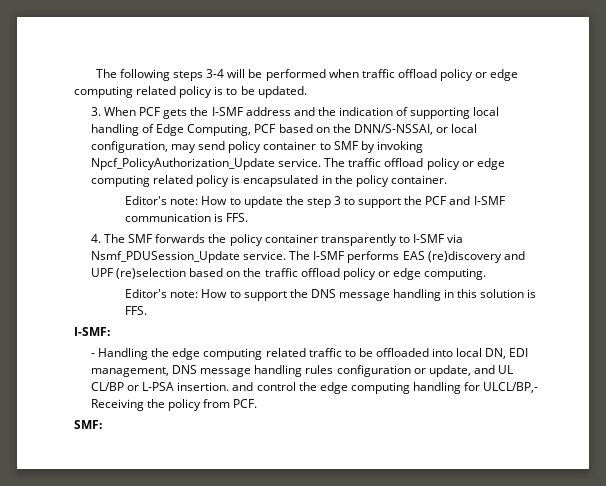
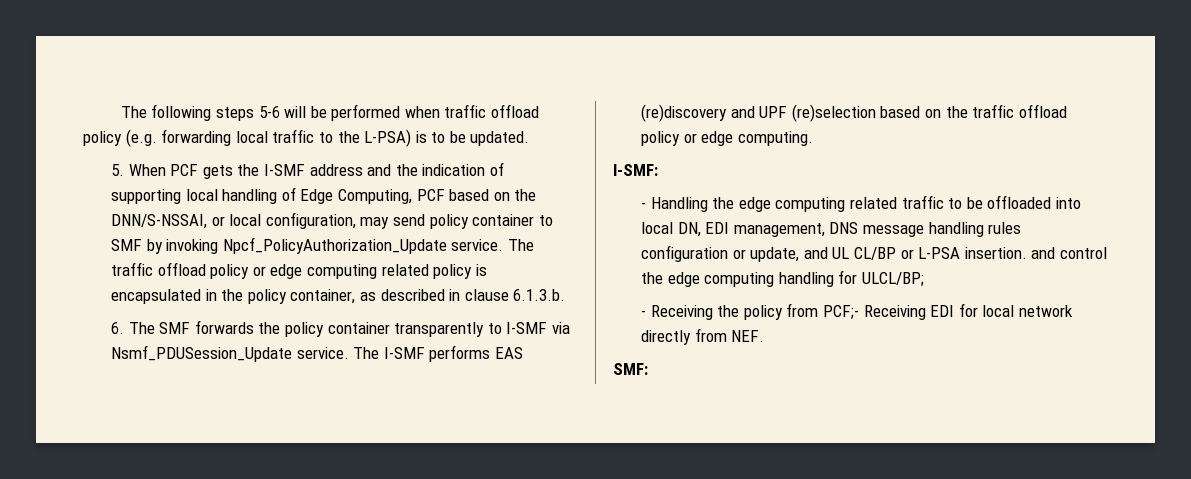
- The following steps 3-4 will be performed when traffic offload policy or edge computing related policy is to be updated.
+ The following steps 5-6 will be performed when traffic offload policy (e.g. forwarding local traffic to the L-PSA) is to be updated.
- 3. When PCF gets the I-SMF address and the indication of supporting local handling of Edge Computing, PCF based on the DNN/S-NSSAI, or local configuration, may send policy container to SMF by invoking Npcf_PolicyAuthorization_Update service.
+ 5. When PCF gets the I-SMF address and the indication of supporting local handling of Edge Computing, PCF based on the DNN/S-NSSAI, or local configuration, may send policy container to SMF by invoking Npcf_PolicyAuthorization_Update service.
- The traffic offload policy or edge computing related policy is encapsulated in the policy container.
- Editor's note: How to update the step 3 to support the PCF and I-SMF communication is FFS.
- 4. The SMF forwards the policy container transparently to I-SMF via Nsmf_PDUSession_Update service.
+ The traffic offload policy or edge computing related policy is encapsulated in the policy container, as described in clause 6.1.3.b.
+ 6. The SMF forwards the policy container transparently to I-SMF via Nsmf_PDUSession_Update service.
- Editor's note: How to support the DNS message handling in this solution is FFS.
- - Handling the edge computing related traffic to be offloaded into local DN, EDI management, DNS message handling rules configuration or update, and UL CL/BP or L-PSA insertion. and control the edge computing handling for ULCL/BP,- Receiving the policy from PCF.
+ - Handling the edge computing related traffic to be offloaded into local DN, EDI management, DNS message handling rules configuration or update, and UL CL/BP or L-PSA insertion. and control the edge computing handling for ULCL/BP;
+ - Receiving the policy from PCF;- Receiving EDI for local network directly from NEF.

